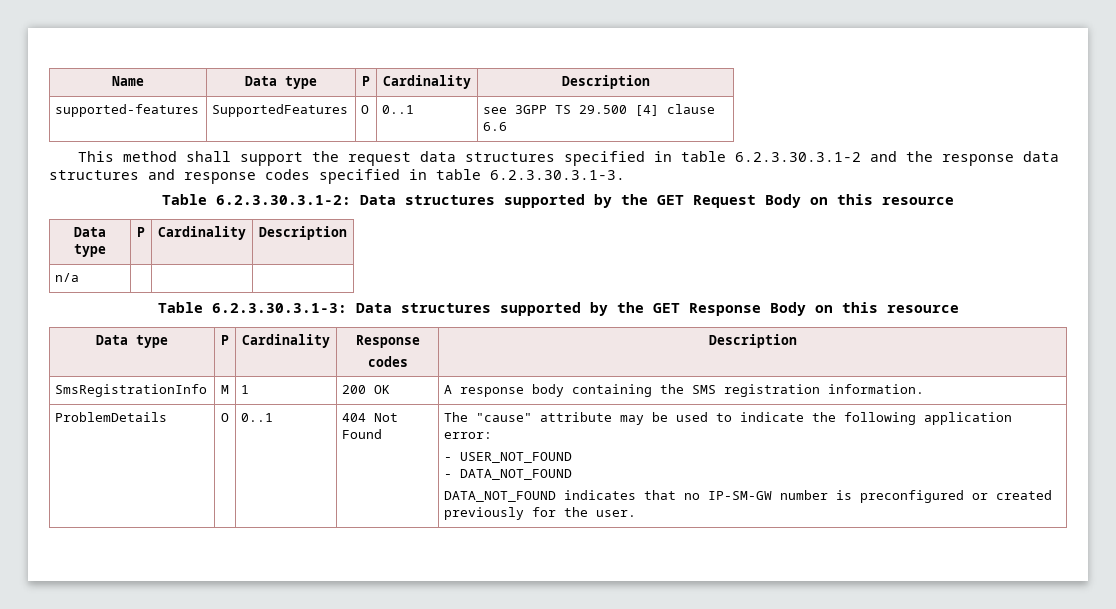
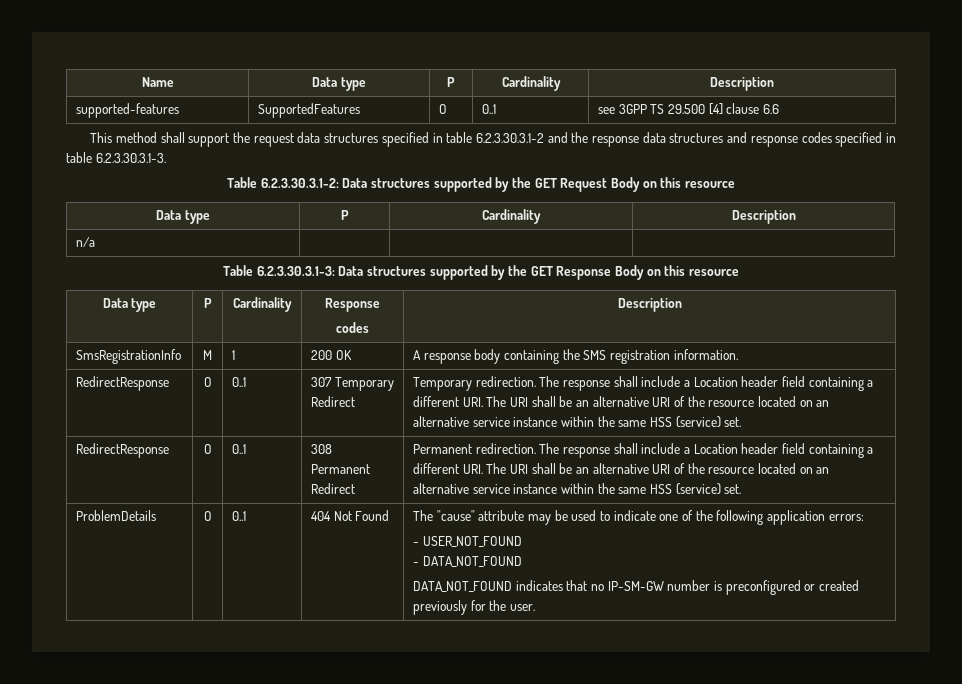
+ RedirectResponse | O | 0..1 | 307 Temporary Redirect | Temporary redirection. The response shall include a Location header field containing a different URI. The URI shall be an alternative URI of the resource located on an alternative service instance within the same HSS (service) set.
+ RedirectResponse | O | 0..1 | 308 Permanent Redirect | Permanent redirection. The response shall include a Location header field containing a different URI. The URI shall be an alternative URI of the resource located on an alternative service instance within the same HSS (service) set.
- ProblemDetails | O | 0..1 | 404 Not Found | The "cause" attribute may be used to indicate the following application error:
+ ProblemDetails | O | 0..1 | 404 Not Found | The "cause" attribute may be used to indicate one of the following application errors:

